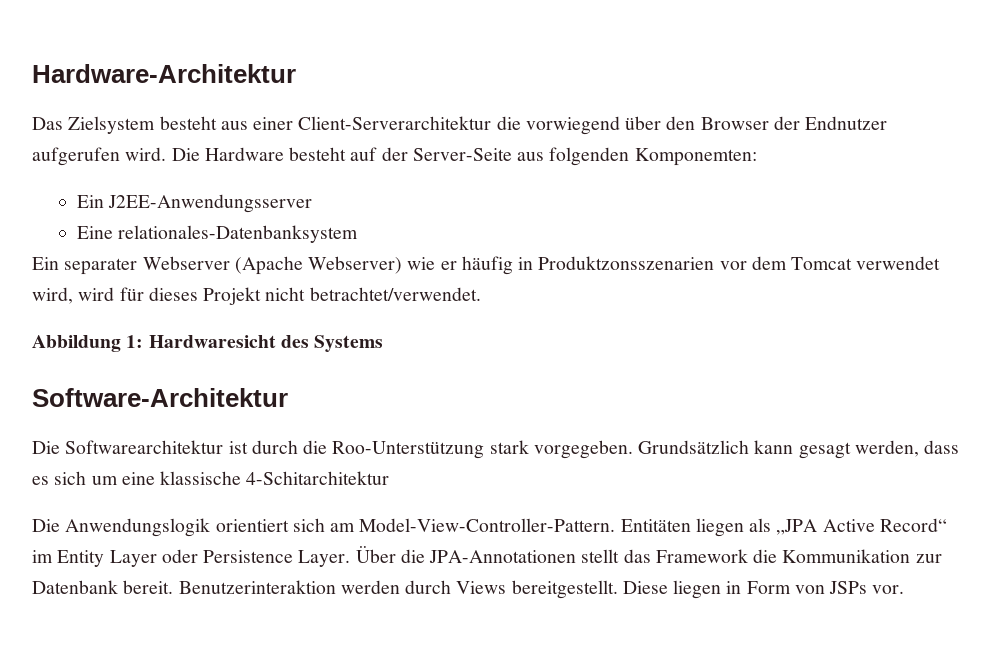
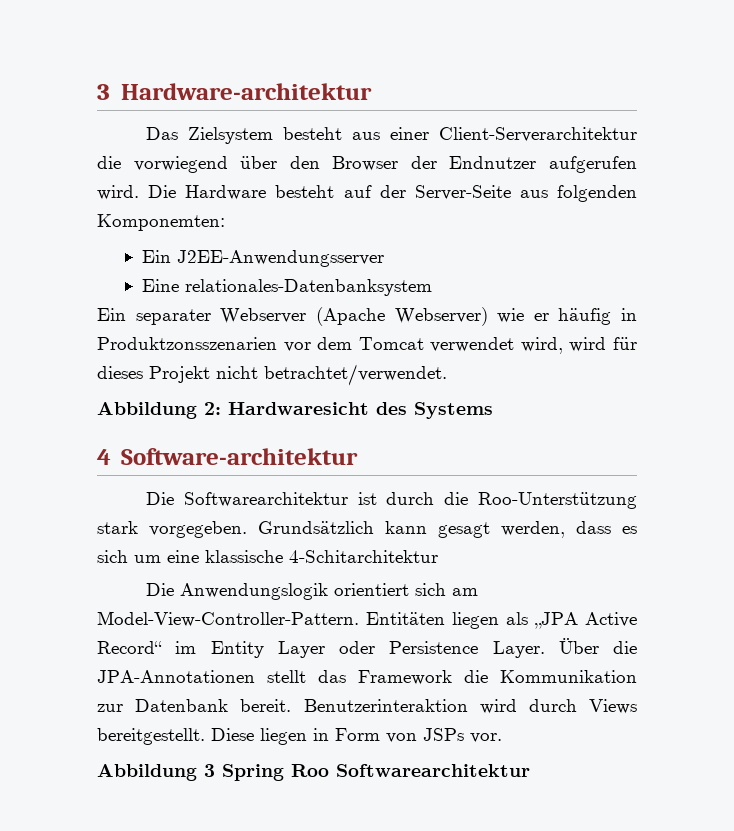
- Hardware-Architektur
+ 3 Hardware-architektur
- Abbildung 1: Hardwaresicht des Systems
+ Abbildung 2: Hardwaresicht des Systems
- Software-Architektur
+ 4 Software-architektur
- Benutzerinteraktion werden durch Views bereitgestellt.
+ Benutzerinteraktion wird durch Views bereitgestellt.
+ Abbildung 3 Spring Roo Softwarearchitektur

